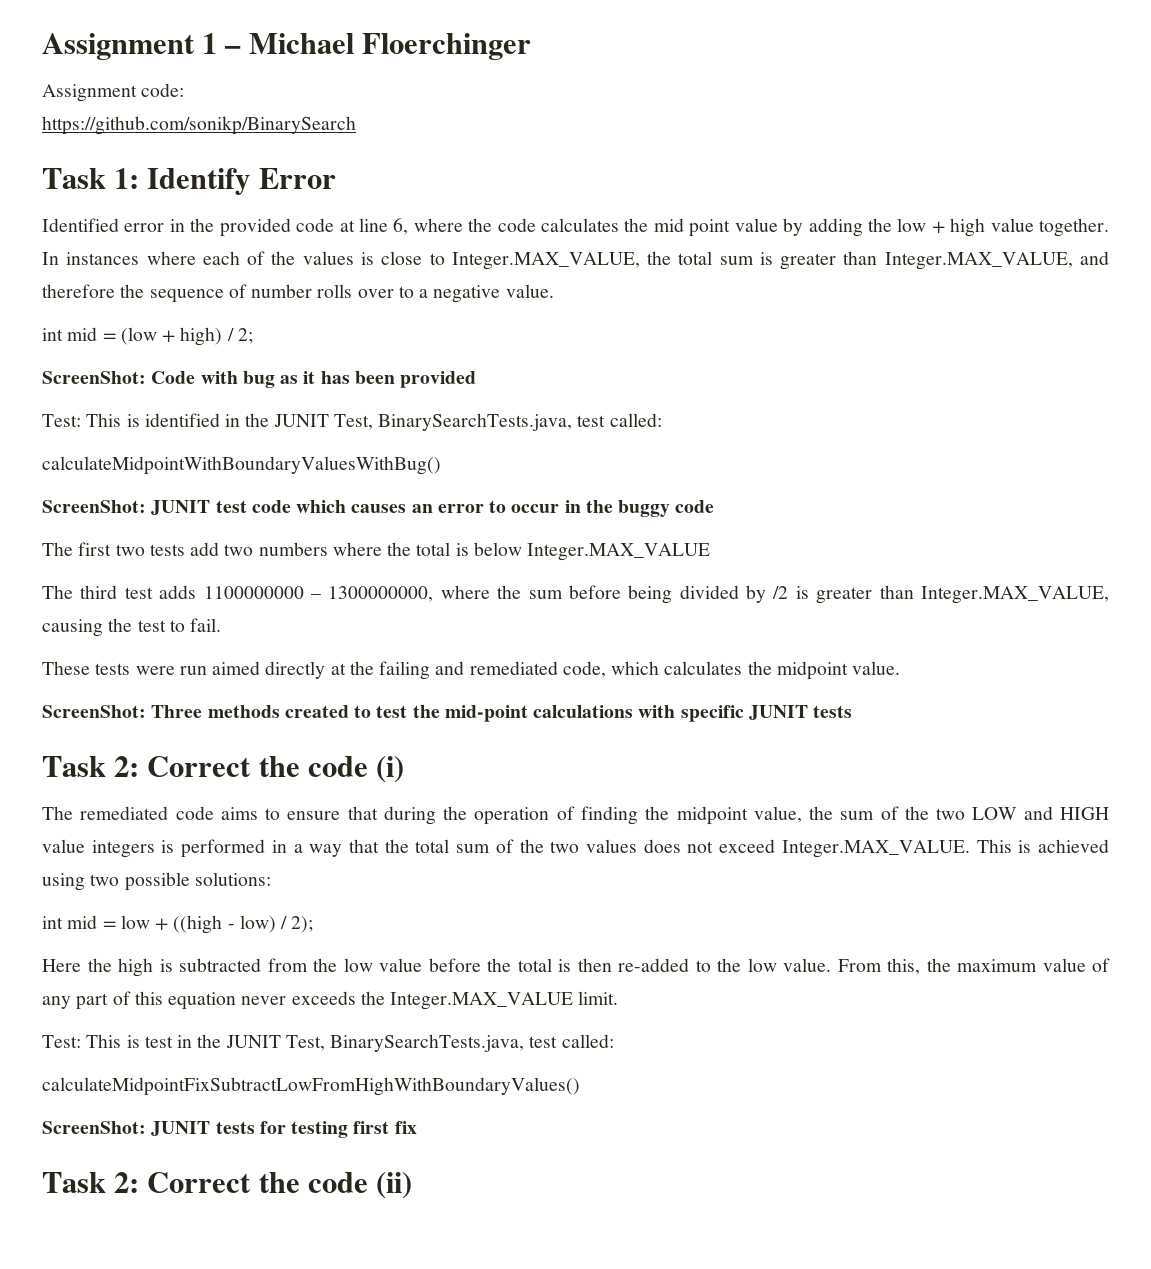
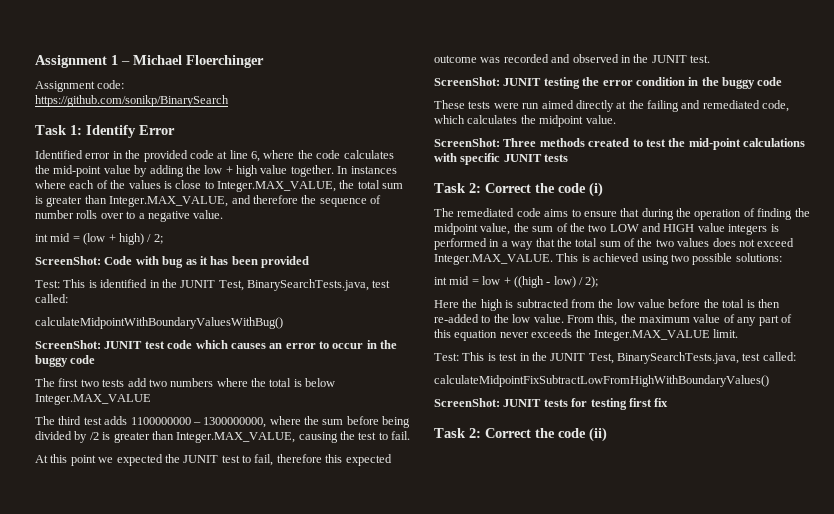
- Identified error in the provided code at line 6, where the code calculates the mid point value by adding the low + high value together.
+ Identified error in the provided code at line 6, where the code calculates the mid-point value by adding the low + high value together.
+ At this point we expected the JUNIT test to fail, therefore this expected outcome was recorded and observed in the JUNIT test.
+ ScreenShot: JUNIT testing the error condition in the buggy code

